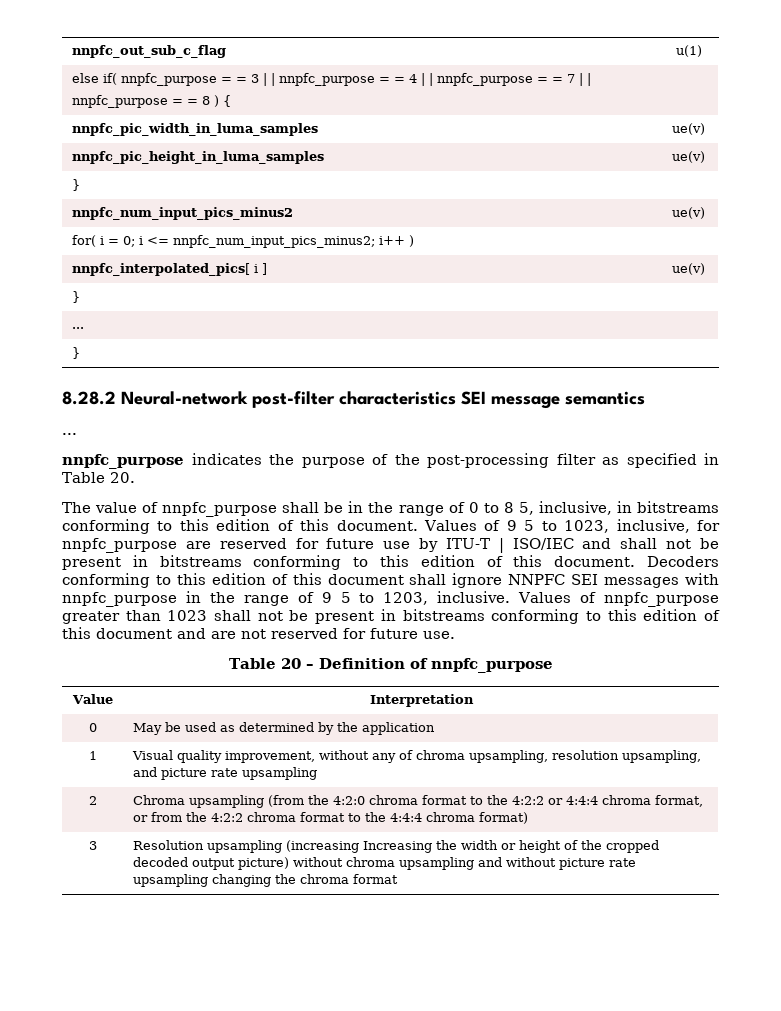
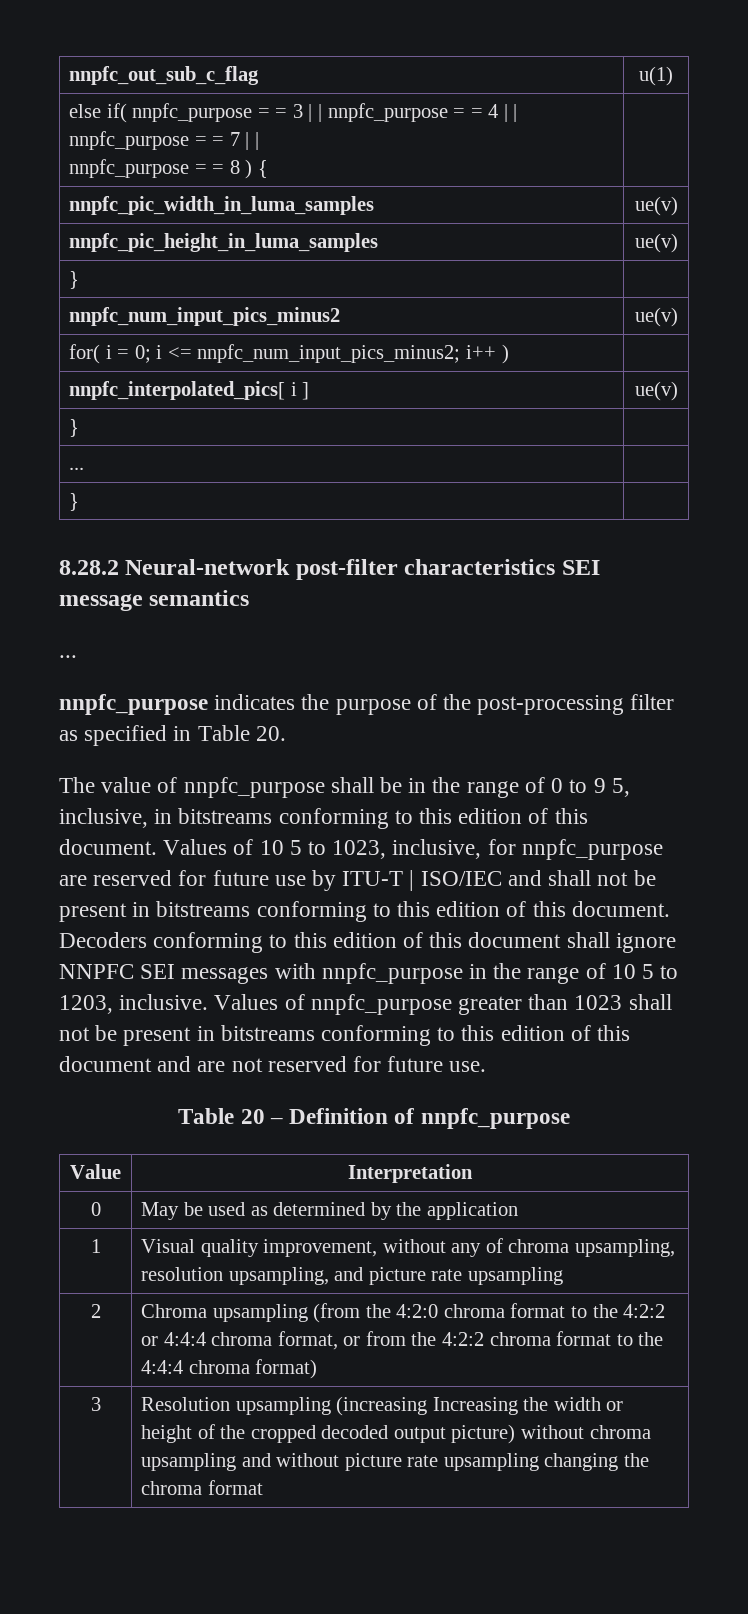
- The value of nnpfc_purpose shall be in the range of 0 to 8 5, inclusive, in bitstreams conforming to this edition of this document.
+ The value of nnpfc_purpose shall be in the range of 0 to 9 5, inclusive, in bitstreams conforming to this edition of this document.
- Values of 9 5 to 1023, inclusive, for nnpfc_purpose are reserved for future use by ITU-T | ISO/IEC and shall not be present in bitstreams conforming to this edition of this document.
+ Values of 10 5 to 1023, inclusive, for nnpfc_purpose are reserved for future use by ITU-T | ISO/IEC and shall not be present in bitstreams conforming to this edition of this document.
- Decoders conforming to this edition of this document shall ignore NNPFC SEI messages with nnpfc_purpose in the range of 9 5 to 1203, inclusive.
+ Decoders conforming to this edition of this document shall ignore NNPFC SEI messages with nnpfc_purpose in the range of 10 5 to 1203, inclusive.

